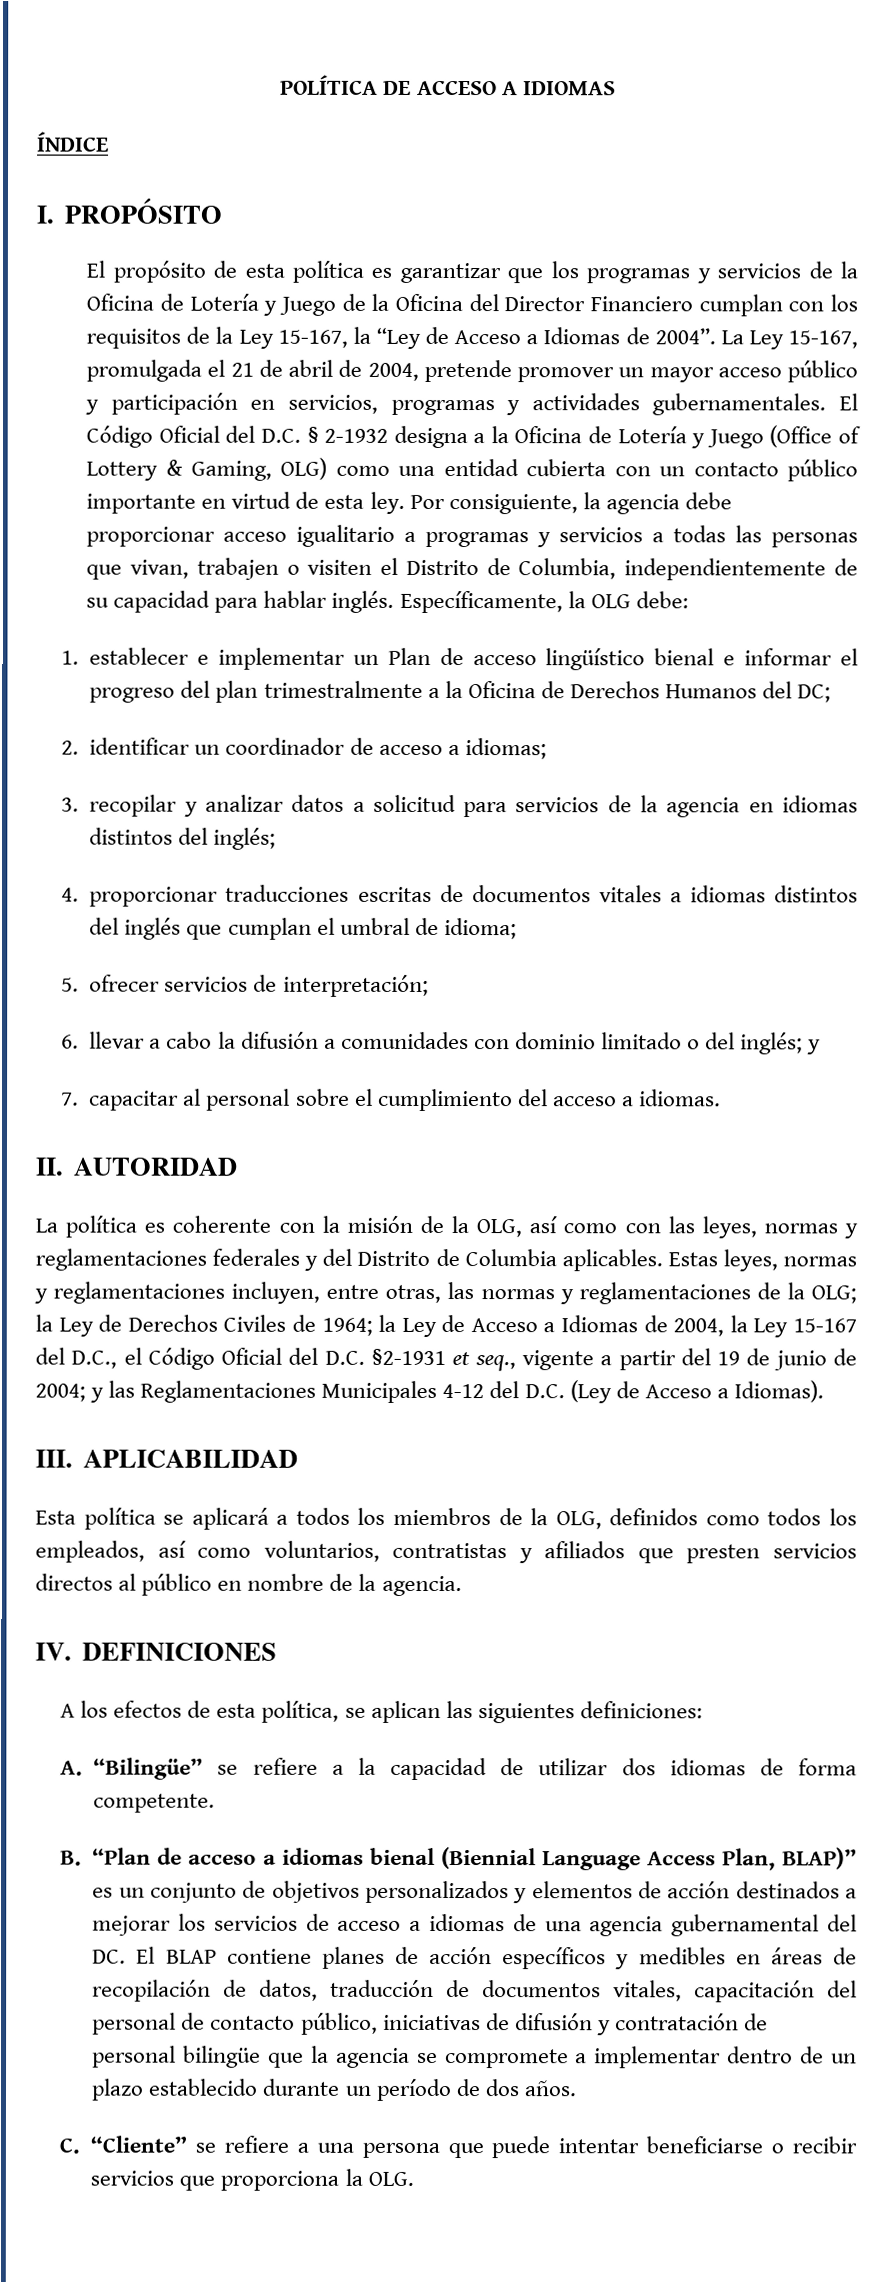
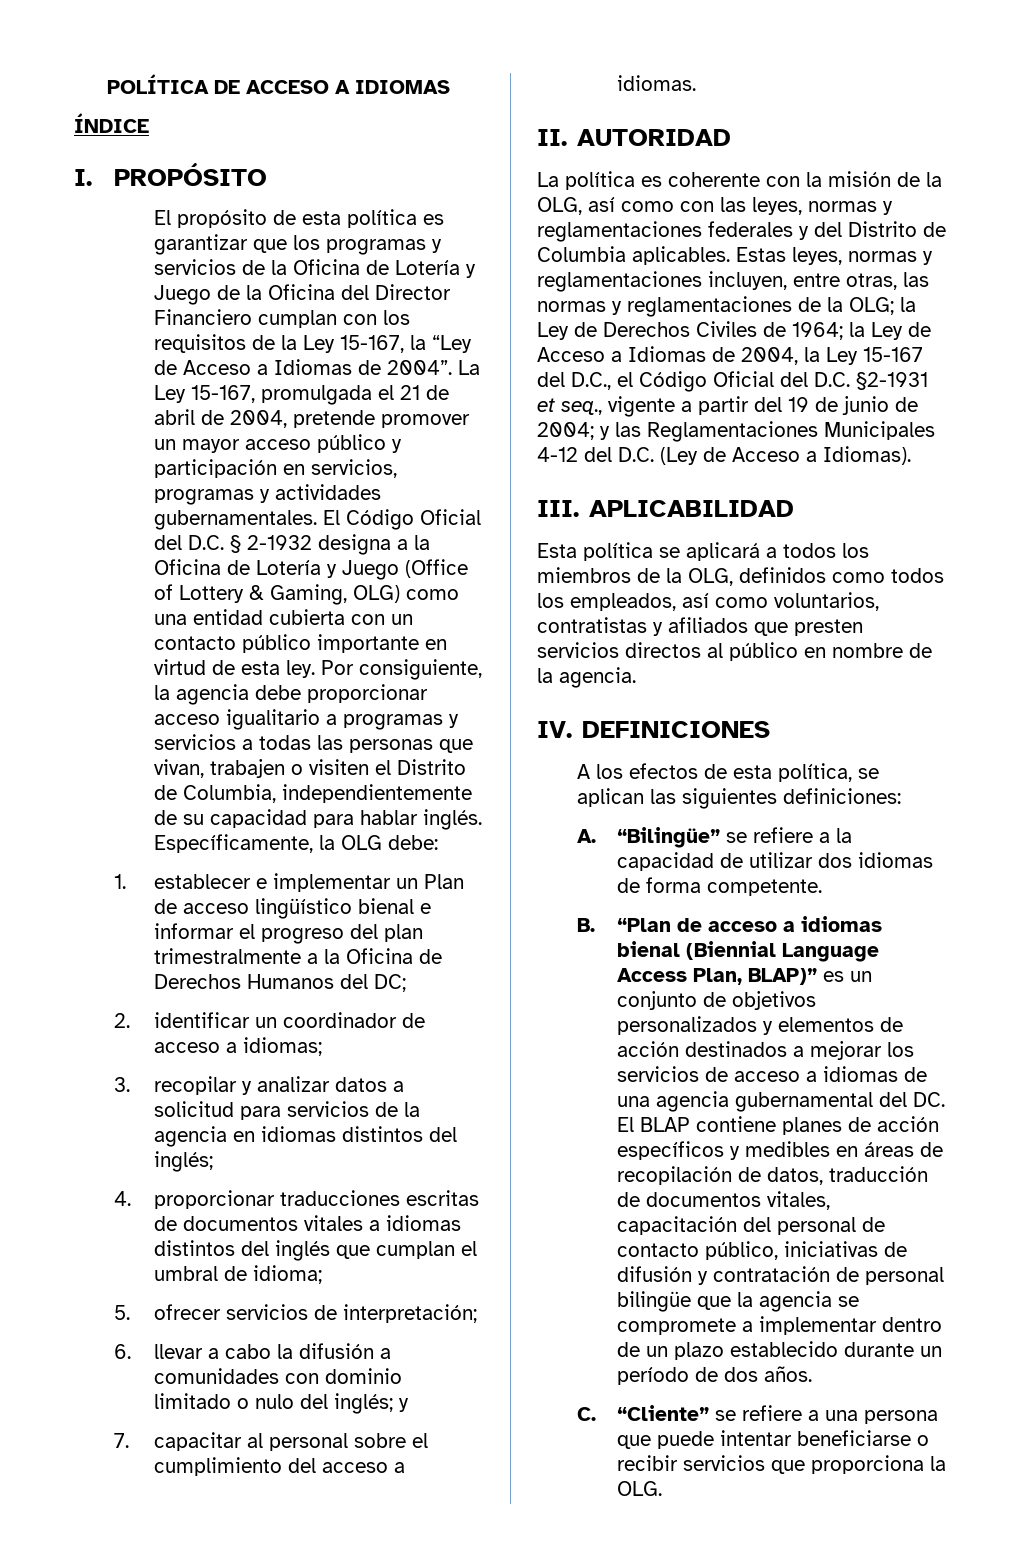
- 6. llevar a cabo la difusión a comunidades con dominio limitado o del inglés; y
+ 6. llevar a cabo la difusión a comunidades con dominio limitado o nulo del inglés; y

